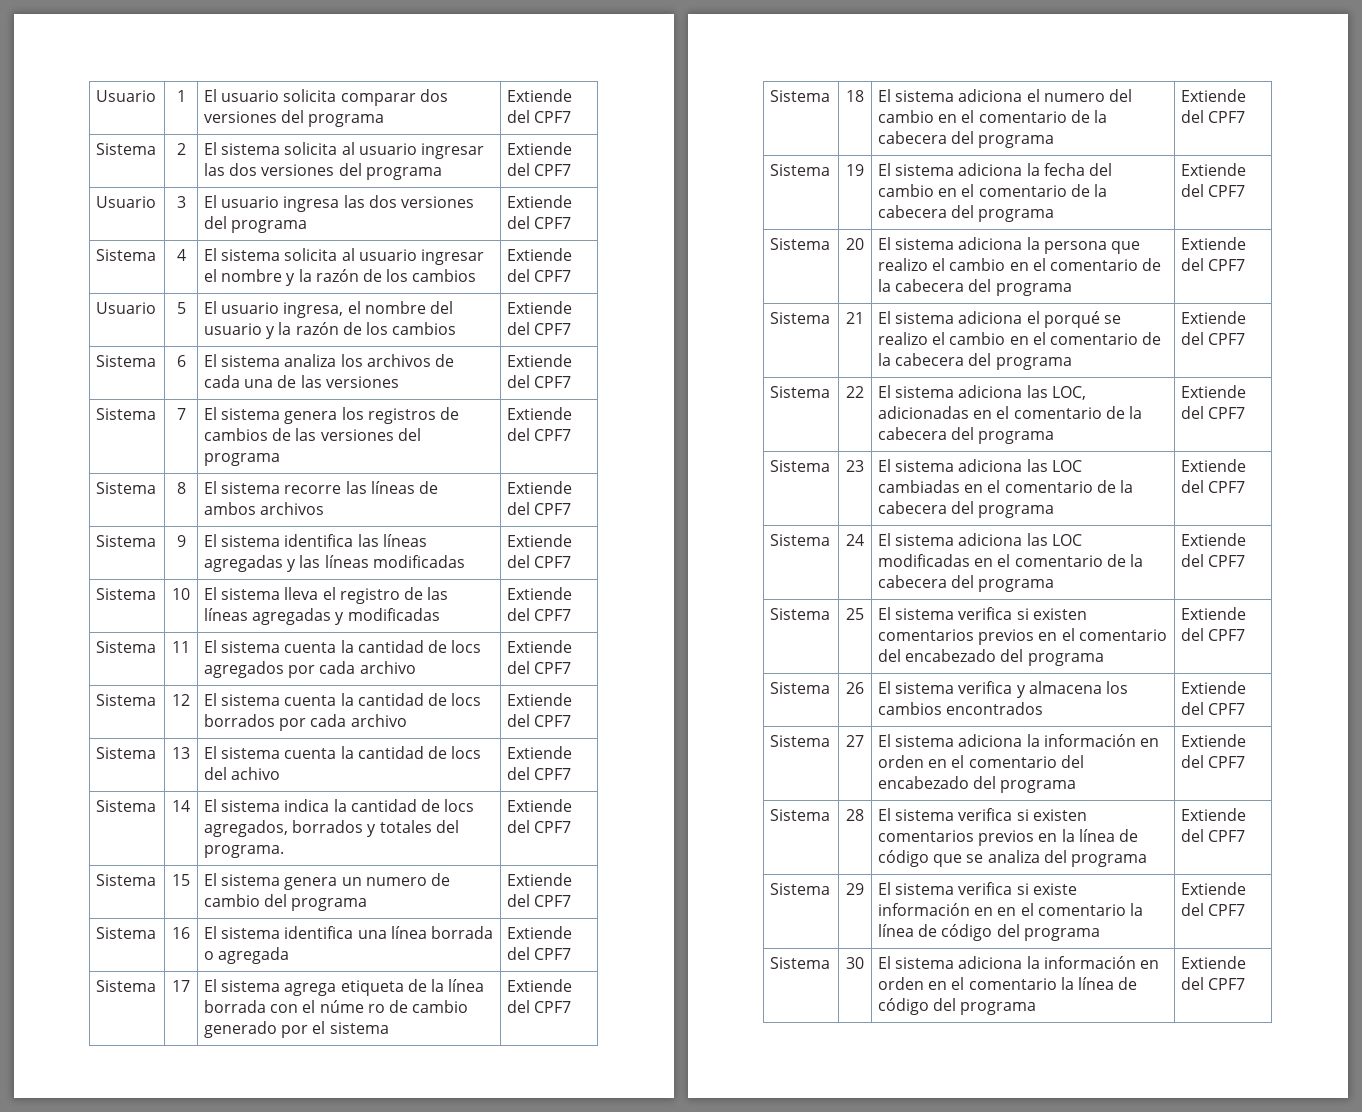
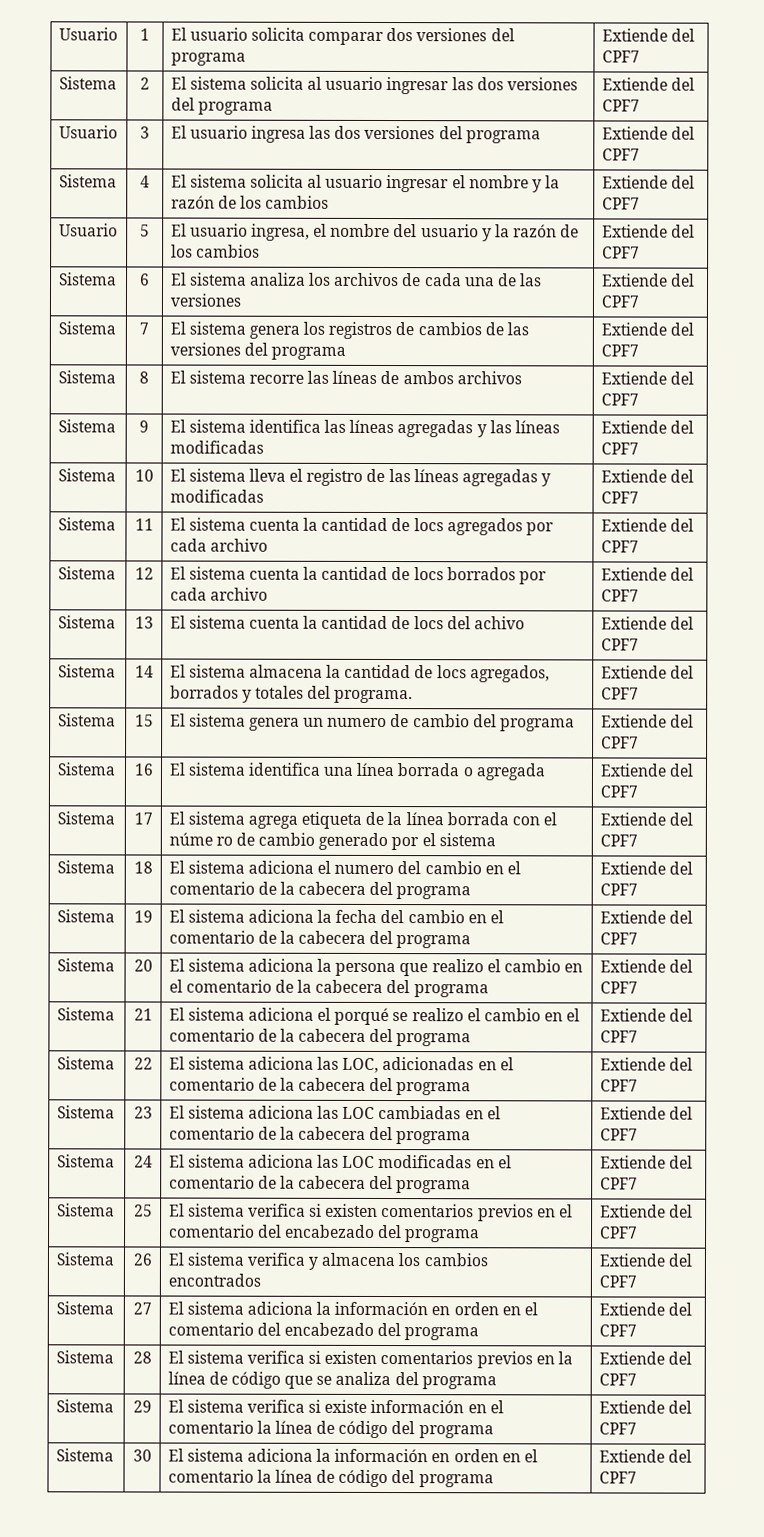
- Sistema | 14 | El sistema indica la cantidad de locs agregados, borrados y totales del programa. | Extiende del CPF7
+ Sistema | 14 | El sistema almacena la cantidad de locs agregados, borrados y totales del programa. | Extiende del CPF7
- Sistema | 29 | El sistema verifica si existe información en en el comentario la línea de código del programa | Extiende del CPF7
+ Sistema | 29 | El sistema verifica si existe información en el comentario la línea de código del programa | Extiende del CPF7

